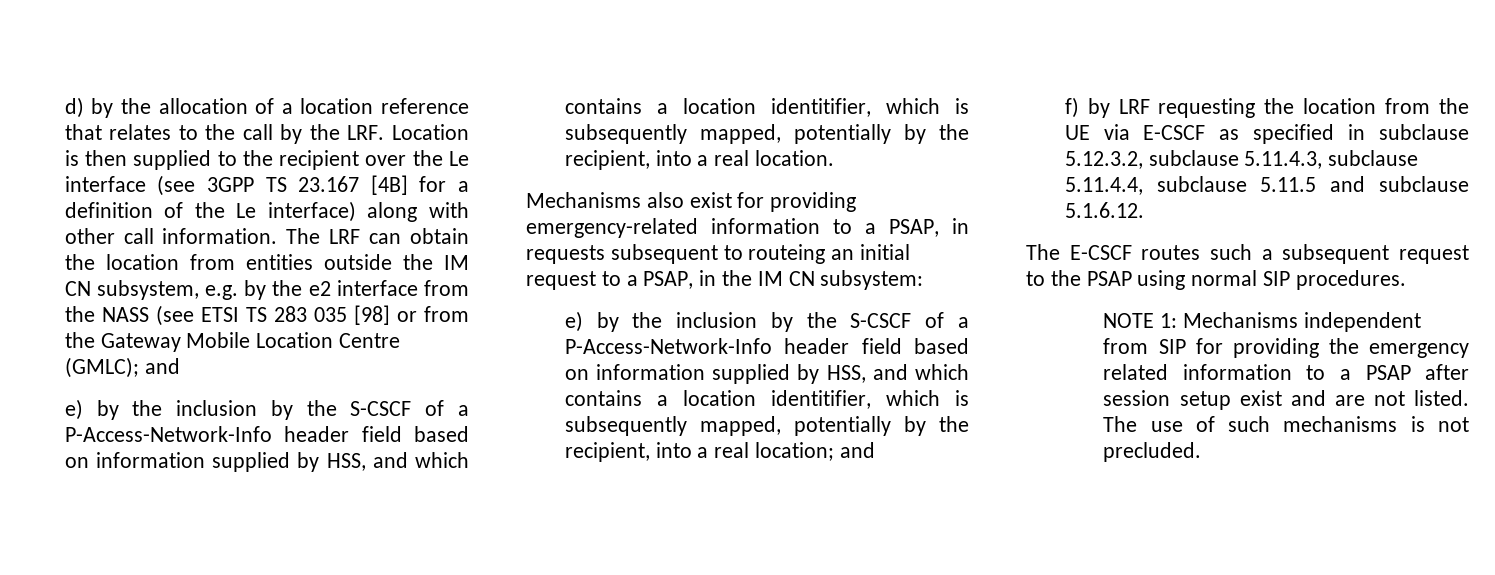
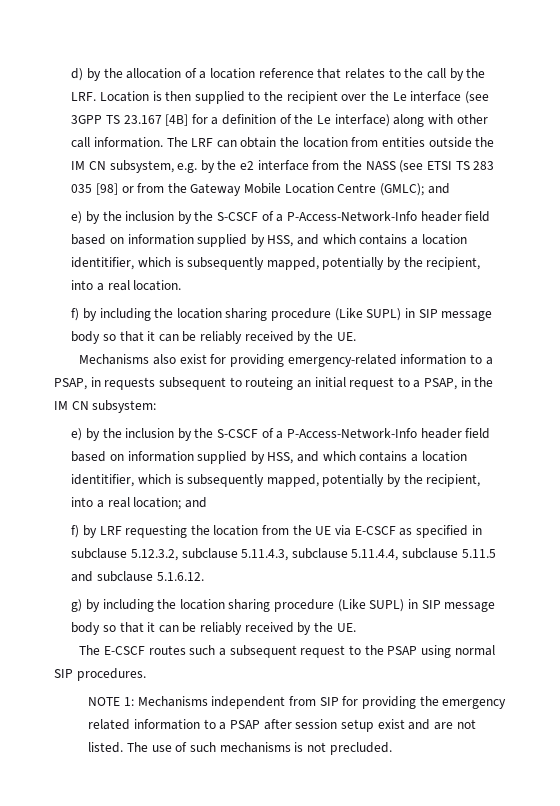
+ f) by including the location sharing procedure (Like SUPL) in SIP message body so that it can be reliably received by the UE.
+ g) by including the location sharing procedure (Like SUPL) in SIP message body so that it can be reliably received by the UE.

